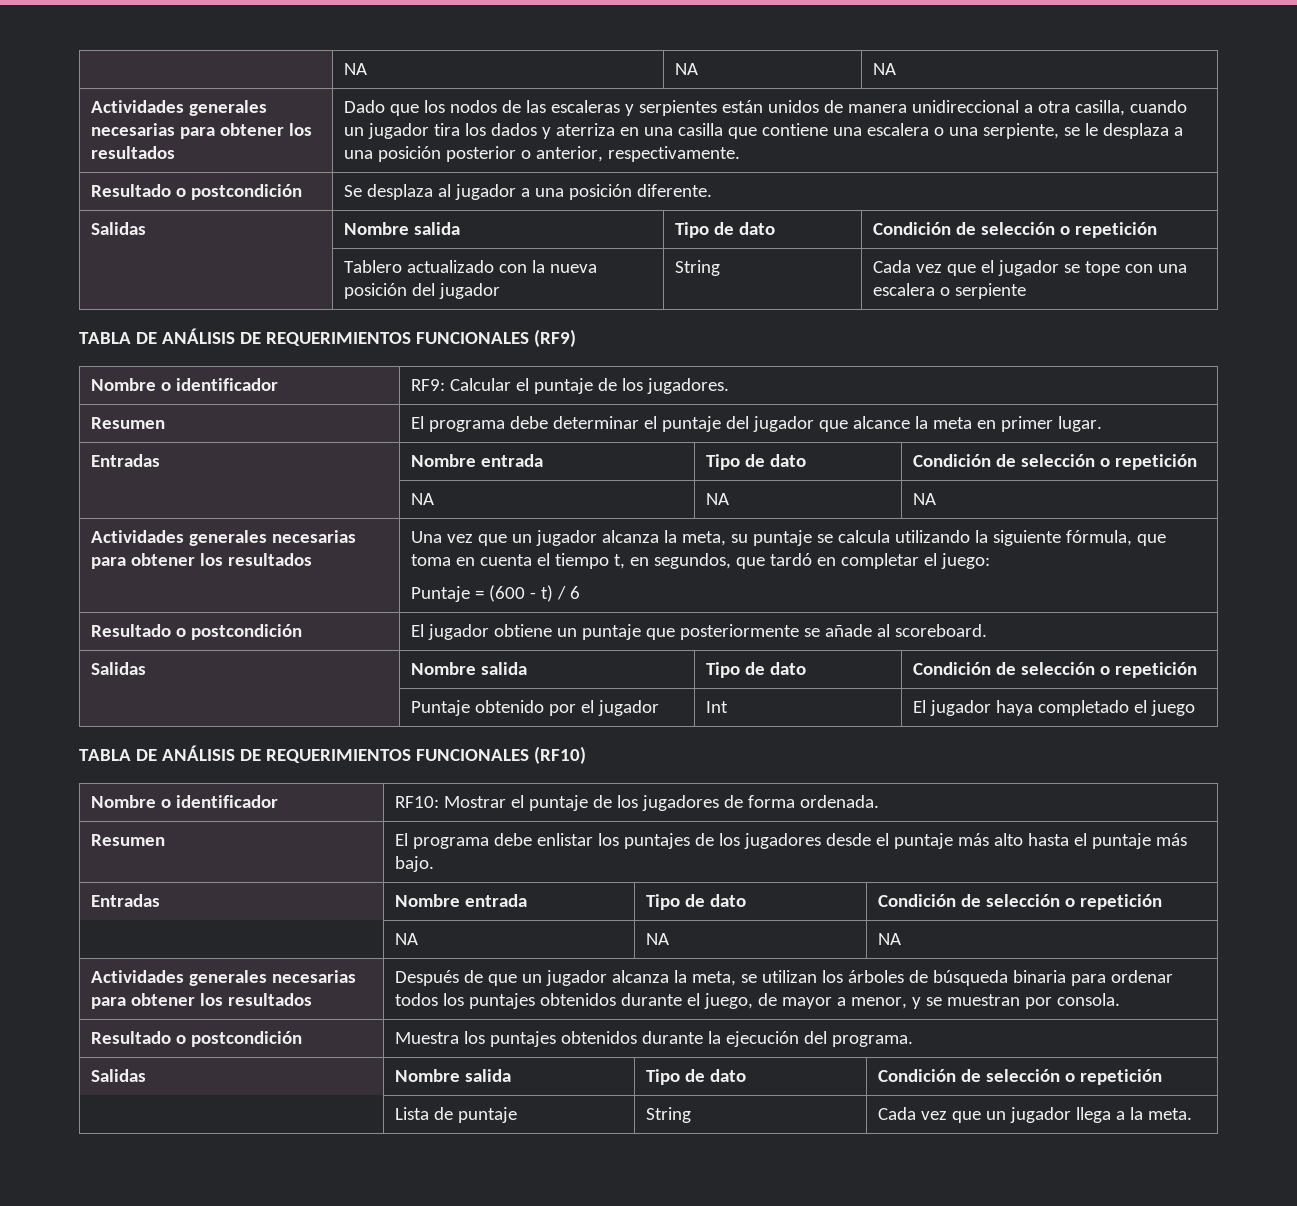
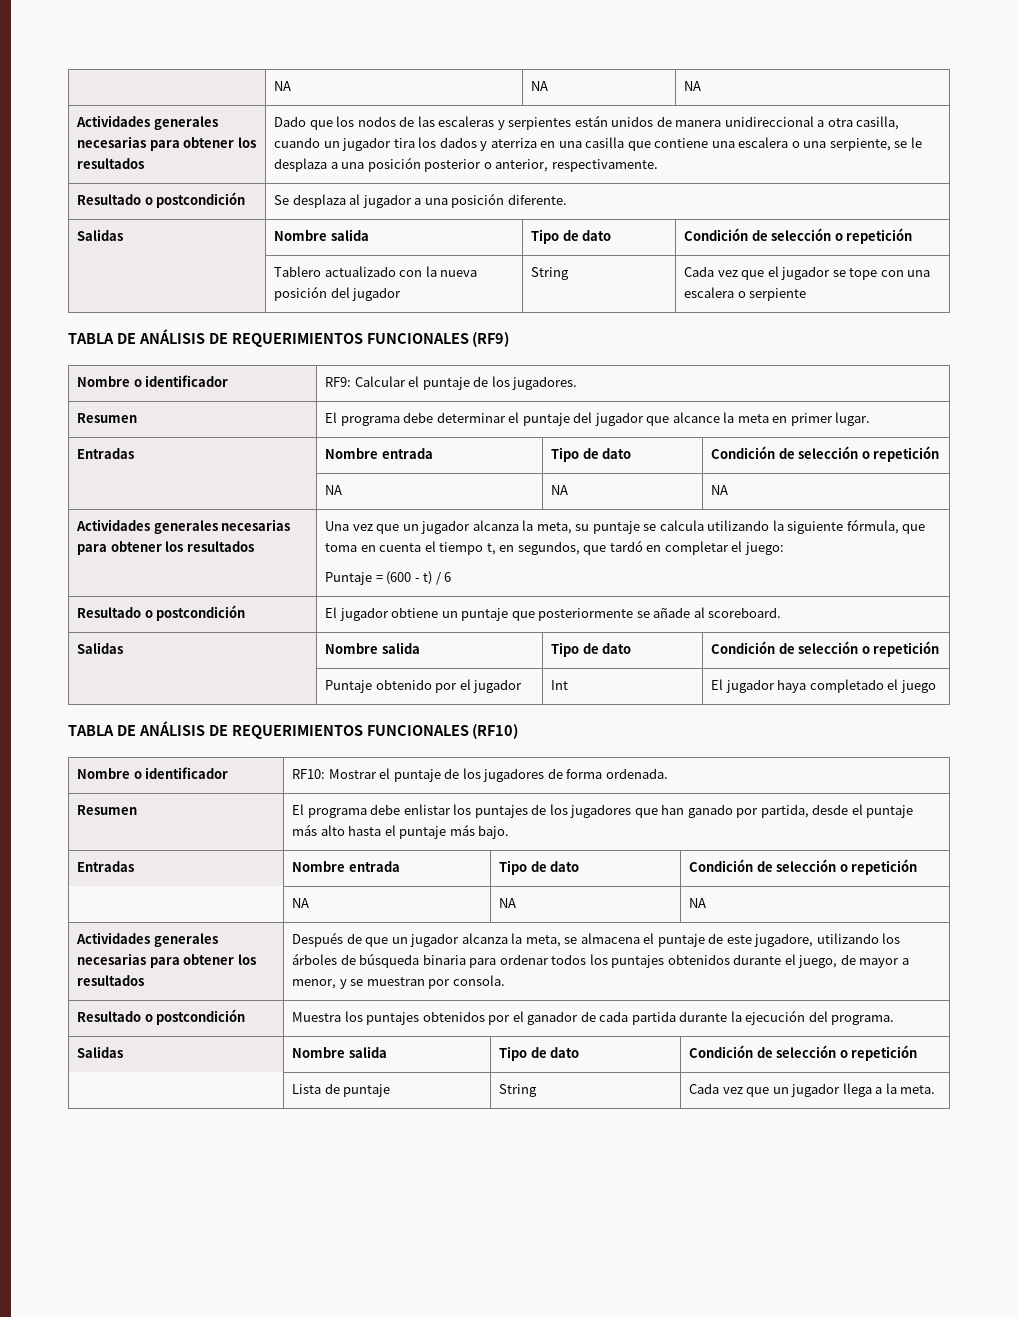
- Resumen | El programa debe enlistar los puntajes de los jugadores desde el puntaje más alto hasta el puntaje más bajo.
+ Resumen | El programa debe enlistar los puntajes de los jugadores que han ganado por partida, desde el puntaje más alto hasta el puntaje más bajo.
- Después de que un jugador alcanza la meta, se utilizan los árboles de búsqueda binaria para ordenar todos los puntajes obtenidos durante el juego, de mayor a menor, y se muestran por consola.
+ Después de que un jugador alcanza la meta, se almacena el puntaje de este jugadore, utilizando los árboles de búsqueda binaria para ordenar todos los puntajes obtenidos durante el juego, de mayor a menor, y se muestran por consola.
- Resultado o postcondición | Muestra los puntajes obtenidos durante la ejecución del programa.
+ Resultado o postcondición | Muestra los puntajes obtenidos por el ganador de cada partida durante la ejecución del programa.

